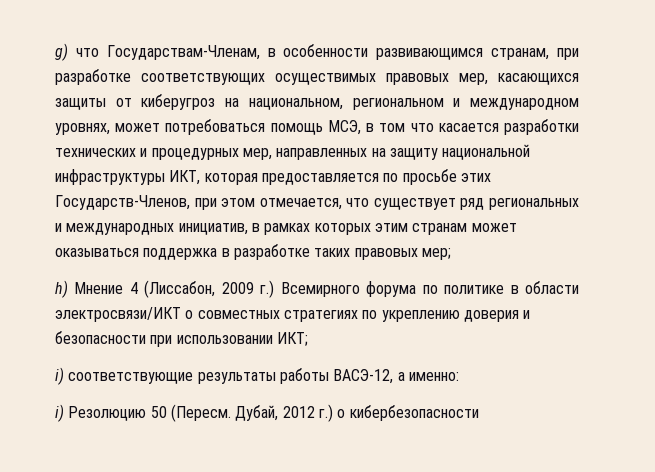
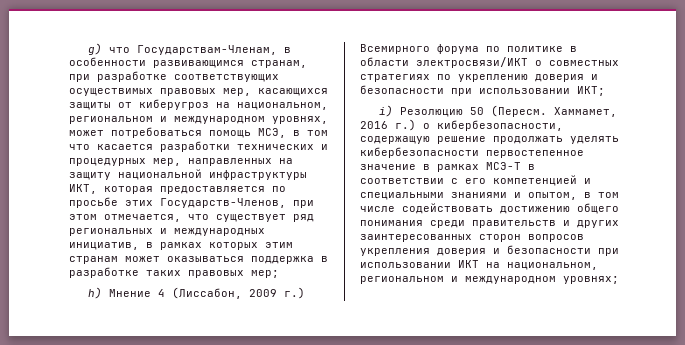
- i) соответствующие результаты работы ВАСЭ-12, а именно:
- i) Резолюцию 50 (Пересм. Дубай, 2012 г.) о кибербезопасности
+ i) Резолюцию 50 (Пересм. Хаммамет, 2016 г.) о кибербезопасности, содержащую решение продолжать уделять кибербезопасности первостепенное значение в рамках МСЭ-Т в соответствии с его компетенцией и специальными знаниями и опытом, в том числе содействовать достижению общего понимания среди правительств и других заинтересованных сторон вопросов укрепления доверия и безопасности при использовании ИКТ на национальном, региональном и международном уровнях;

